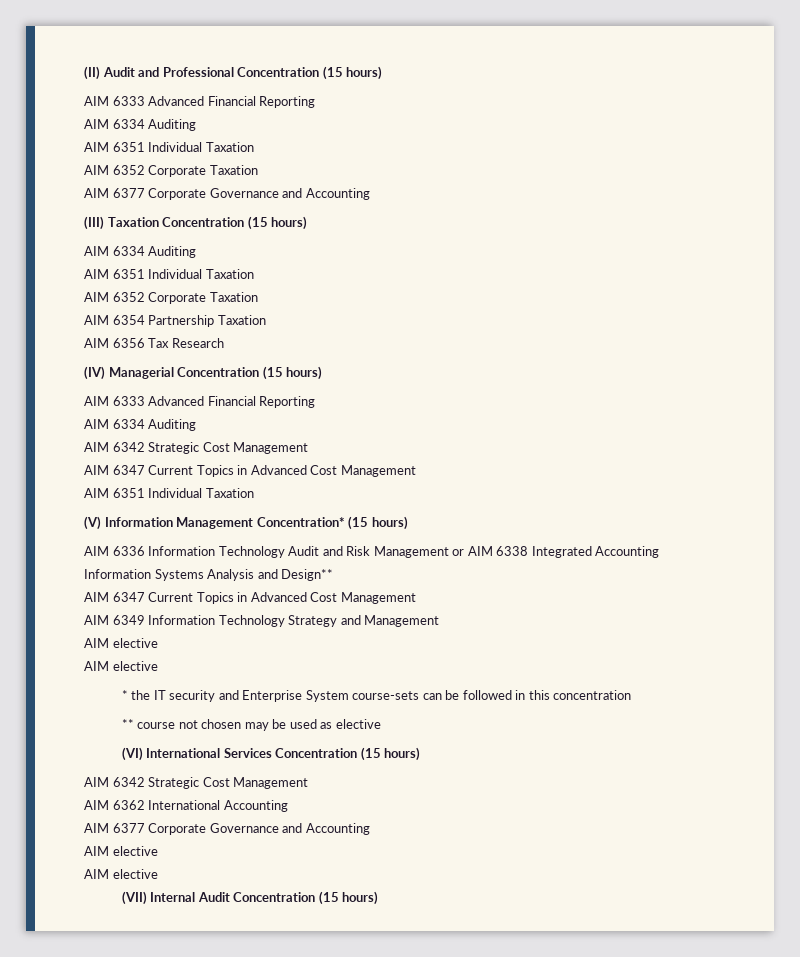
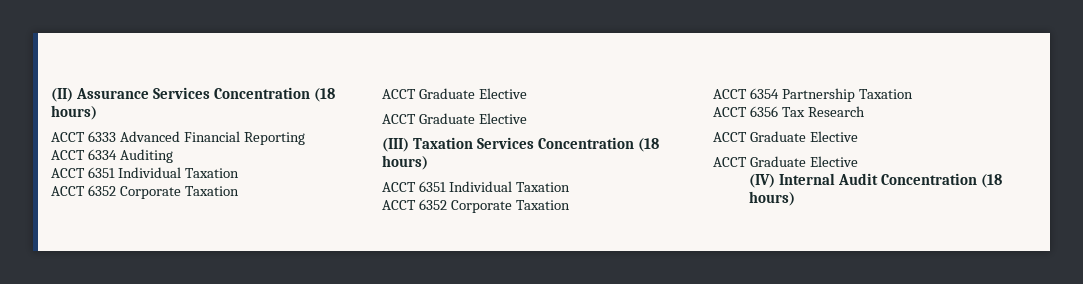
- (II) Audit and Professional Concentration (15 hours)
- AIM 6333 Advanced Financial Reporting
- AIM 6334 Auditing
- AIM 6351 Individual Taxation
- AIM 6352 Corporate Taxation
- AIM 6377 Corporate Governance and Accounting
- (III) Taxation Concentration (15 hours)
- AIM 6334 Auditing
- AIM 6351 Individual Taxation
- AIM 6352 Corporate Taxation
- AIM 6354 Partnership Taxation
+ (II) Assurance Services Concentration (18 hours)
+ ACCT 6333 Advanced Financial Reporting
+ ACCT 6334 Auditing
+ ACCT 6351 Individual Taxation
+ ACCT 6352 Corporate Taxation
+ ACCT Graduate Elective
+ ACCT Graduate Elective
+ (III) Taxation Services Concentration (18 hours)
+ ACCT 6351 Individual Taxation
+ ACCT 6352 Corporate Taxation
+ ACCT 6354 Partnership Taxation
- AIM 6356 Tax Research
- (IV) Managerial Concentration (15 hours)
- AIM 6333 Advanced Financial Reporting
- AIM 6334 Auditing
- AIM 6342 Strategic Cost Management
- AIM 6347 Current Topics in Advanced Cost Management
- AIM 6351 Individual Taxation
- (V) Information Management Concentration* (15 hours)
- AIM 6336 Information Technology Audit and Risk Management or AIM 6338 Integrated Accounting Information Systems Analysis and Design**
- AIM 6347 Current Topics in Advanced Cost Management
- AIM 6349 Information Technology Strategy and Management
- AIM elective
- AIM elective
- * the IT security and Enterprise System course-sets can be followed in this concentration
- ** course not chosen may be used as elective
- (VI) International Services Concentration (15 hours)
- AIM 6342 Strategic Cost Management
- AIM 6362 International Accounting
- AIM 6377 Corporate Governance and Accounting
- AIM elective
- AIM elective
- (VII) Internal Audit Concentration (15 hours)
+ ACCT 6356 Tax Research
+ ACCT Graduate Elective
+ ACCT Graduate Elective
+ (IV) Internal Audit Concentration (18 hours)

